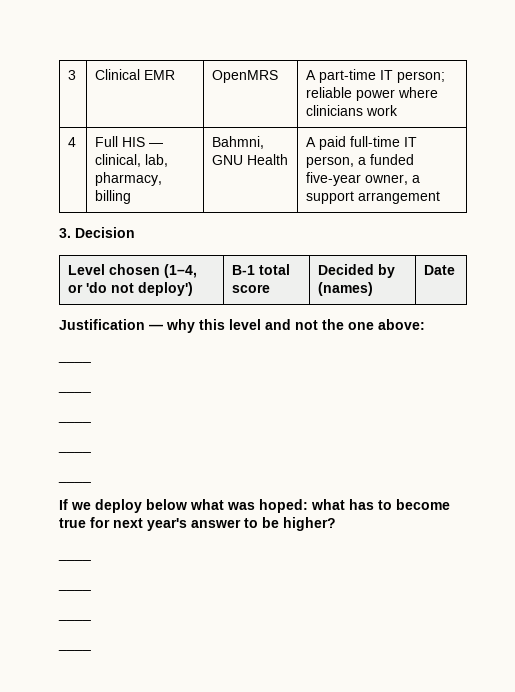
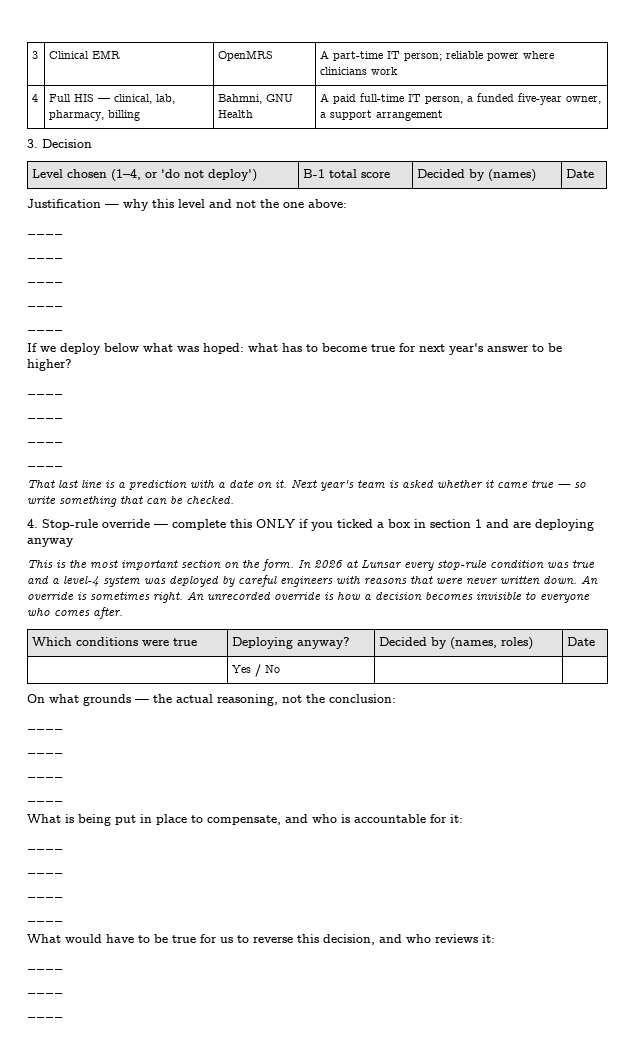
+ That last line is a prediction with a date on it. Next year's team is asked whether it came true — so write something that can be checked.
+ 4. Stop-rule override — complete this ONLY if you ticked a box in section 1 and are deploying anyway
+ This is the most important section on the form. In 2026 at Lunsar every stop-rule condition was true and a level-4 system was deployed by careful engineers with reasons that were never written down. An override is sometimes right. An unrecorded override is how a decision becomes invisible to everyone who comes after.
+ Which conditions were true | Deploying anyway? | Decided by (names, roles) | Date
+ | Yes / No | |
+ On what grounds — the actual reasoning, not the conclusion:
+ ____
+ ____
+ ____
+ ____
+ What is being put in place to compensate, and who is accountable for it:
+ ____
+ ____
+ ____
+ ____
+ What would have to be true for us to reverse this decision, and who reviews it:
+ ____
+ ____
+ ____

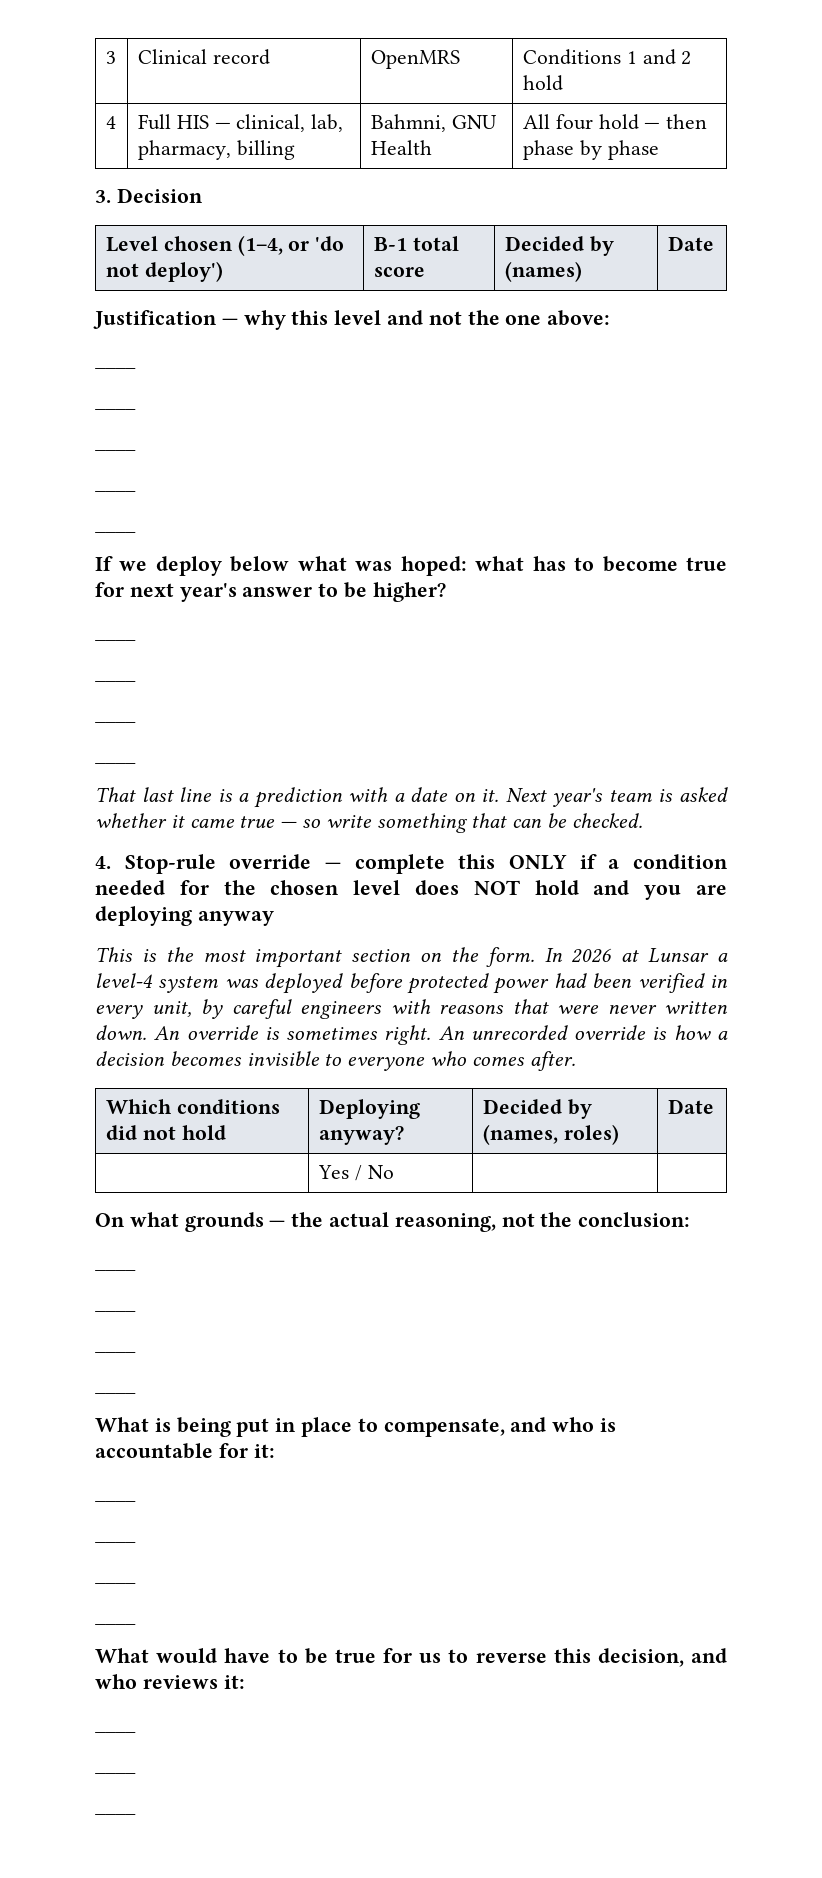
- 3 | Clinical EMR | OpenMRS | A part-time IT person; reliable power where clinicians work
+ 3 | Clinical record | OpenMRS | Conditions 1 and 2 hold
- 4 | Full HIS — clinical, lab, pharmacy, billing | Bahmni, GNU Health | A paid full-time IT person, a funded five-year owner, a support arrangement
+ 4 | Full HIS — clinical, lab, pharmacy, billing | Bahmni, GNU Health | All four hold — then phase by phase
- 4. Stop-rule override — complete this ONLY if you ticked a box in section 1 and are deploying anyway
+ 4. Stop-rule override — complete this ONLY if a condition needed for the chosen level does NOT hold and you are deploying anyway
- In 2026 at Lunsar every stop-rule condition was true and a level-4 system was deployed by careful engineers with reasons that were never written down.
+ In 2026 at Lunsar a level-4 system was deployed before protected power had been verified in every unit, by careful engineers with reasons that were never written down.
- Which conditions were true | Deploying anyway? | Decided by (names, roles) | Date
+ Which conditions did not hold | Deploying anyway? | Decided by (names, roles) | Date

